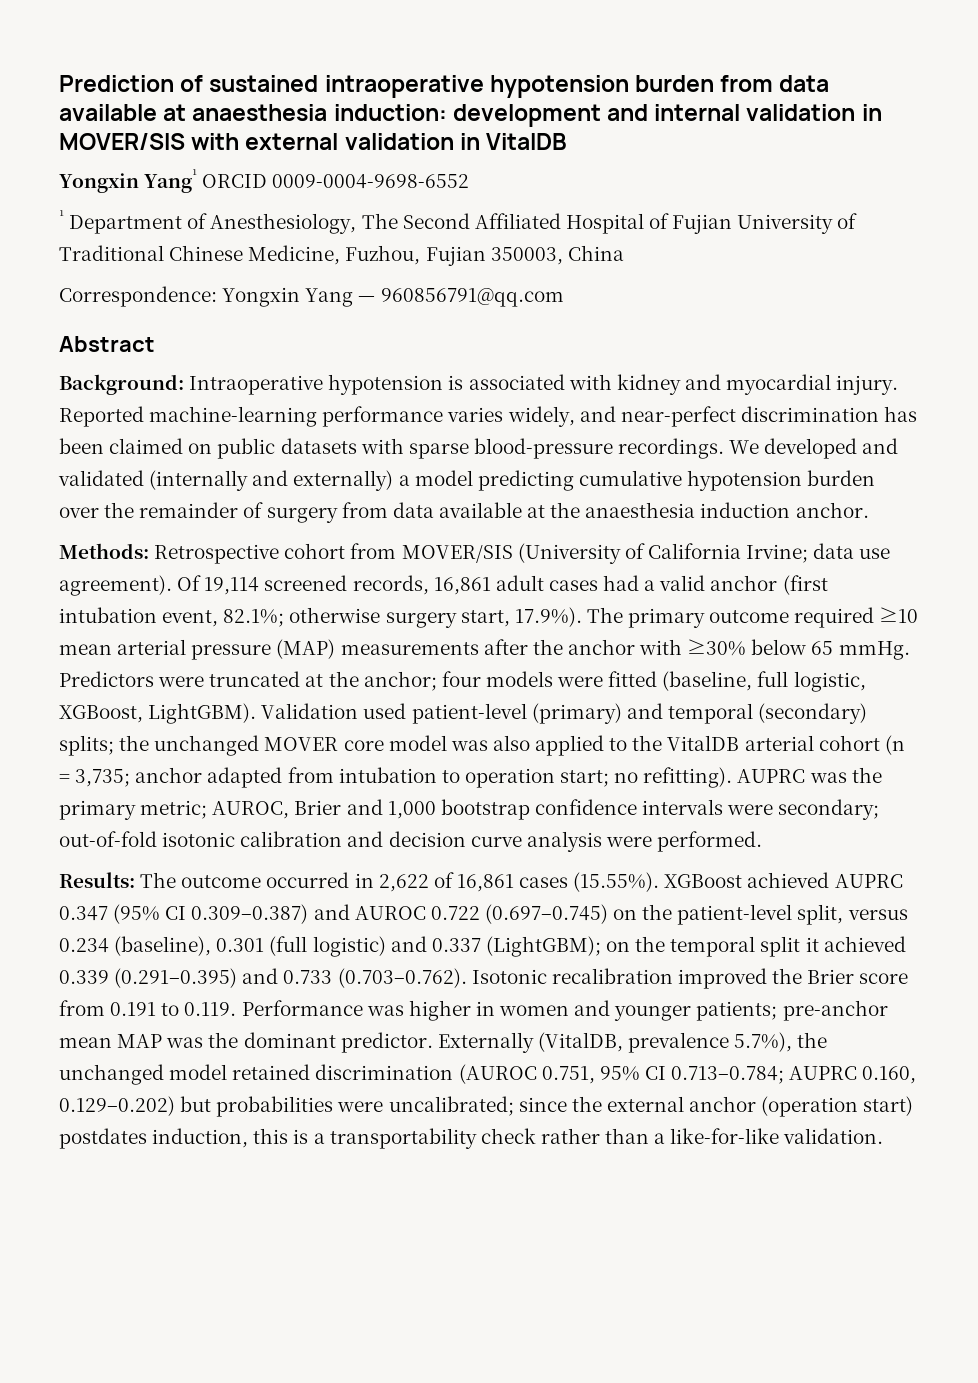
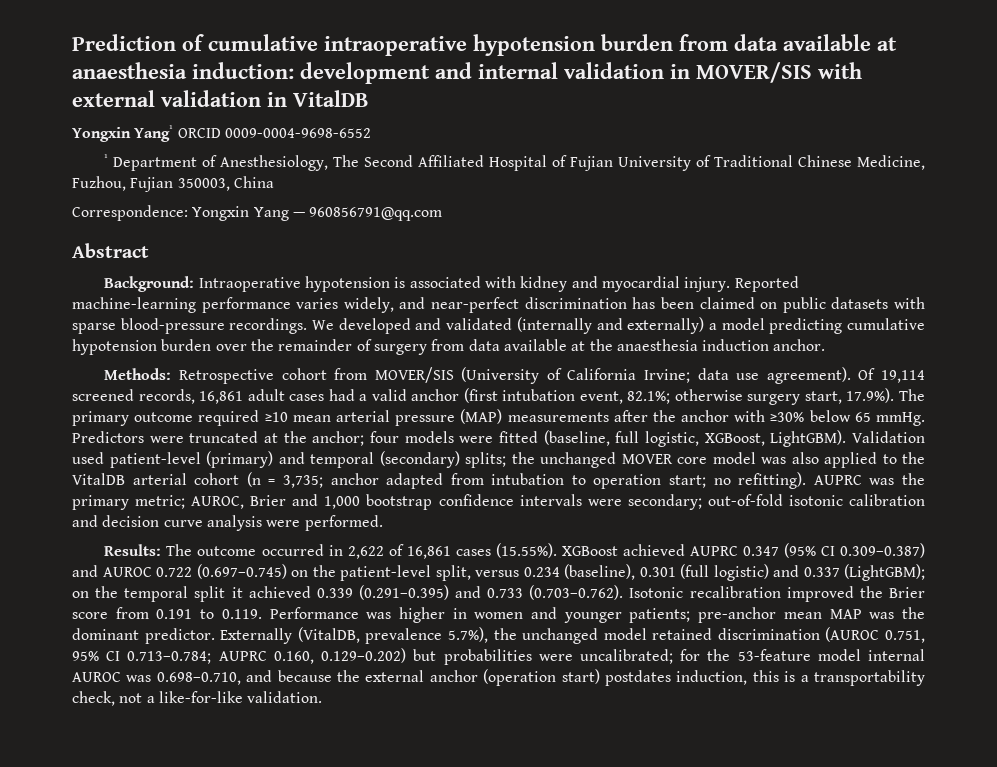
- Prediction of sustained intraoperative hypotension burden from data available at anaesthesia induction: development and internal validation in MOVER/SIS with external validation in VitalDB
+ Prediction of cumulative intraoperative hypotension burden from data available at anaesthesia induction: development and internal validation in MOVER/SIS with external validation in VitalDB
- Externally (VitalDB, prevalence 5.7%), the unchanged model retained discrimination (AUROC 0.751, 95% CI 0.713–0.784; AUPRC 0.160, 0.129–0.202) but probabilities were uncalibrated; since the external anchor (operation start) postdates induction, this is a transportability check rather than a like-for-like validation.
+ Externally (VitalDB, prevalence 5.7%), the unchanged model retained discrimination (AUROC 0.751, 95% CI 0.713–0.784; AUPRC 0.160, 0.129–0.202) but probabilities were uncalibrated; for the 53-feature model internal AUROC was 0.698–0.710, and because the external anchor (operation start) postdates induction, this is a transportability check, not a like-for-like validation.

